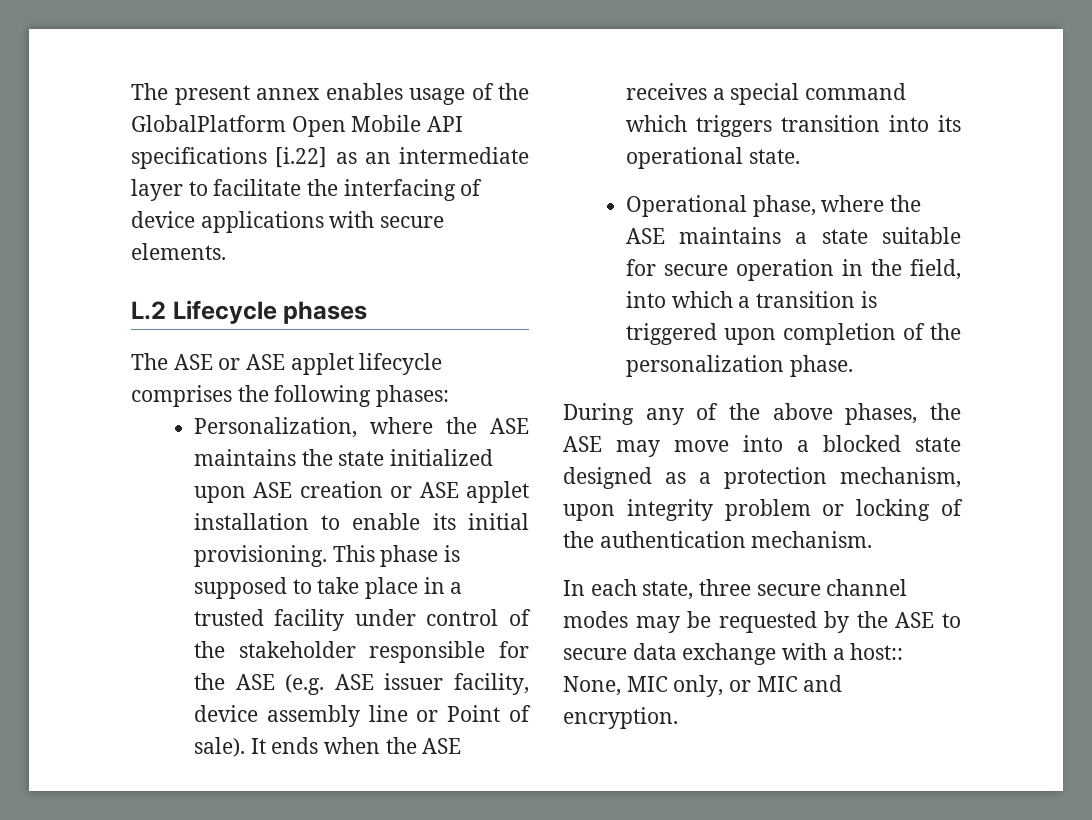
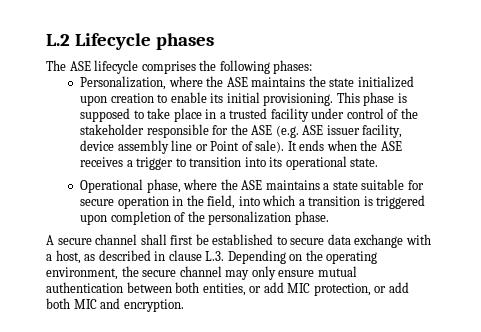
- The present annex enables usage of the GlobalPlatform Open Mobile API specifications [i.22] as an intermediate layer to facilitate the interfacing of device applications with secure elements.
- The ASE or ASE applet lifecycle comprises the following phases:
+ The ASE lifecycle comprises the following phases:
- Personalization, where the ASE maintains the state initialized upon ASE creation or ASE applet installation to enable its initial provisioning.
+ Personalization, where the ASE maintains the state initialized upon creation to enable its initial provisioning.
- It ends when the ASE receives a special command which triggers transition into its operational state.
+ It ends when the ASE receives a trigger to transition into its operational state.
- During any of the above phases, the ASE may move into a blocked state designed as a protection mechanism, upon integrity problem or locking of the authentication mechanism.
- In each state, three secure channel modes may be requested by the ASE to secure data exchange with a host:: None, MIC only, or MIC and encryption.
+ A secure channel shall first be established to secure data exchange with a host, as described in clause L.3. Depending on the operating environment, the secure channel may only ensure mutual authentication between both entities, or add MIC protection, or add both MIC and encryption.

